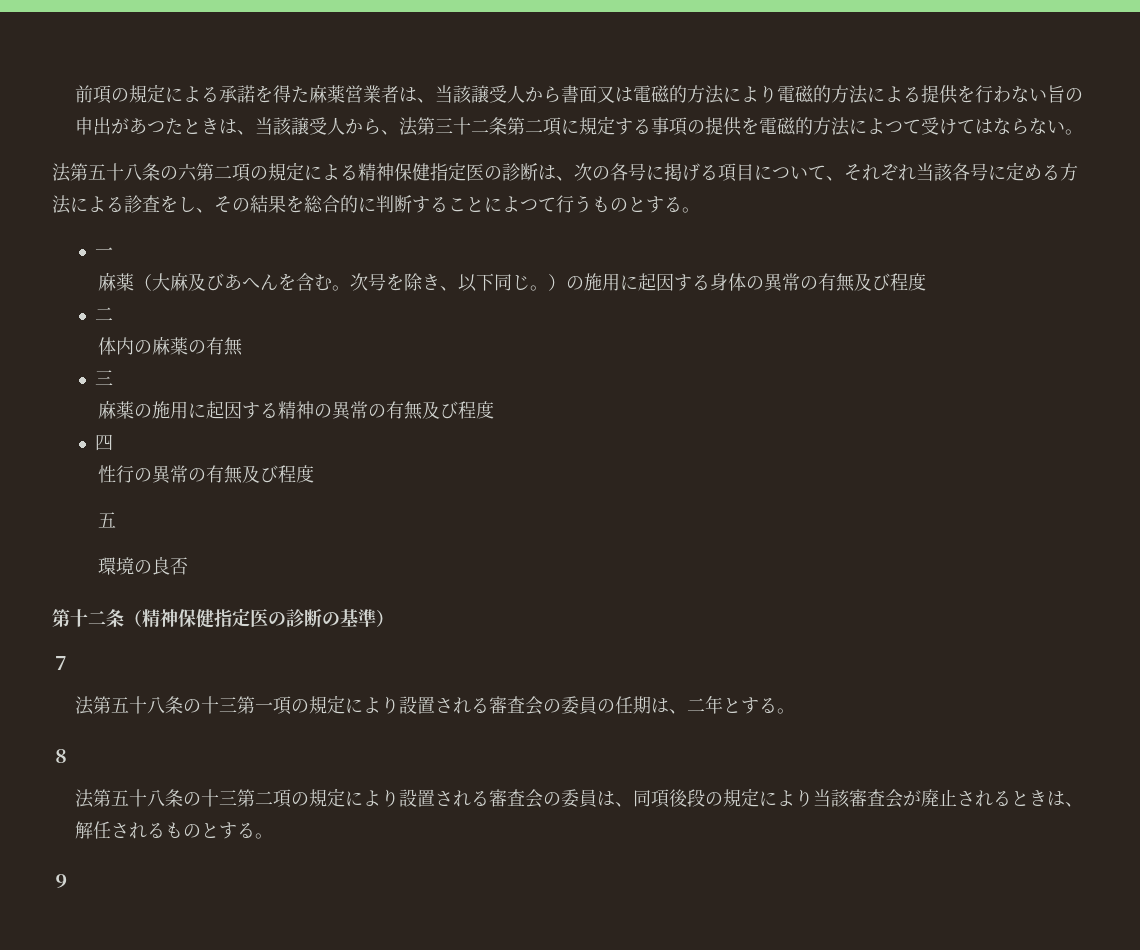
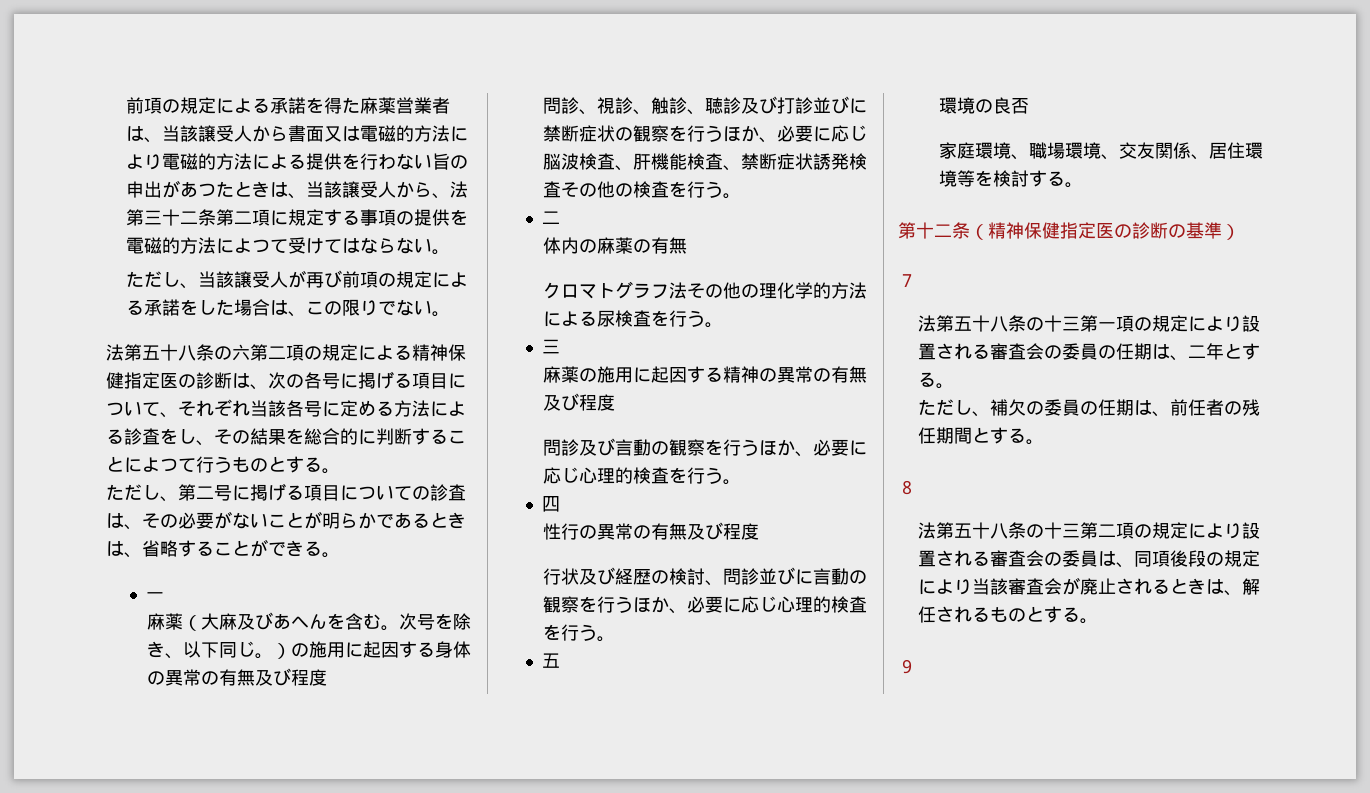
+ ただし、当該譲受人が再び前項の規定による承諾をした場合は、この限りでない。
+ ただし、第二号に掲げる項目についての診査は、その必要がないことが明らかであるときは、省略することができる。
+ 問診、視診、触診、聴診及び打診並びに禁断症状の観察を行うほか、必要に応じ脳波検査、肝機能検査、禁断症状誘発検査その他の検査を行う。
+ クロマトグラフ法その他の理化学的方法による尿検査を行う。
+ 問診及び言動の観察を行うほか、必要に応じ心理的検査を行う。
  性行の異常の有無及び程度
+ 行状及び経歴の検討、問診並びに言動の観察を行うほか、必要に応じ心理的検査を行う。
  五
  環境の良否
+ 家庭環境、職場環境、交友関係、居住環境等を検討する。
+ ただし、補欠の委員の任期は、前任者の残任期間とする。

